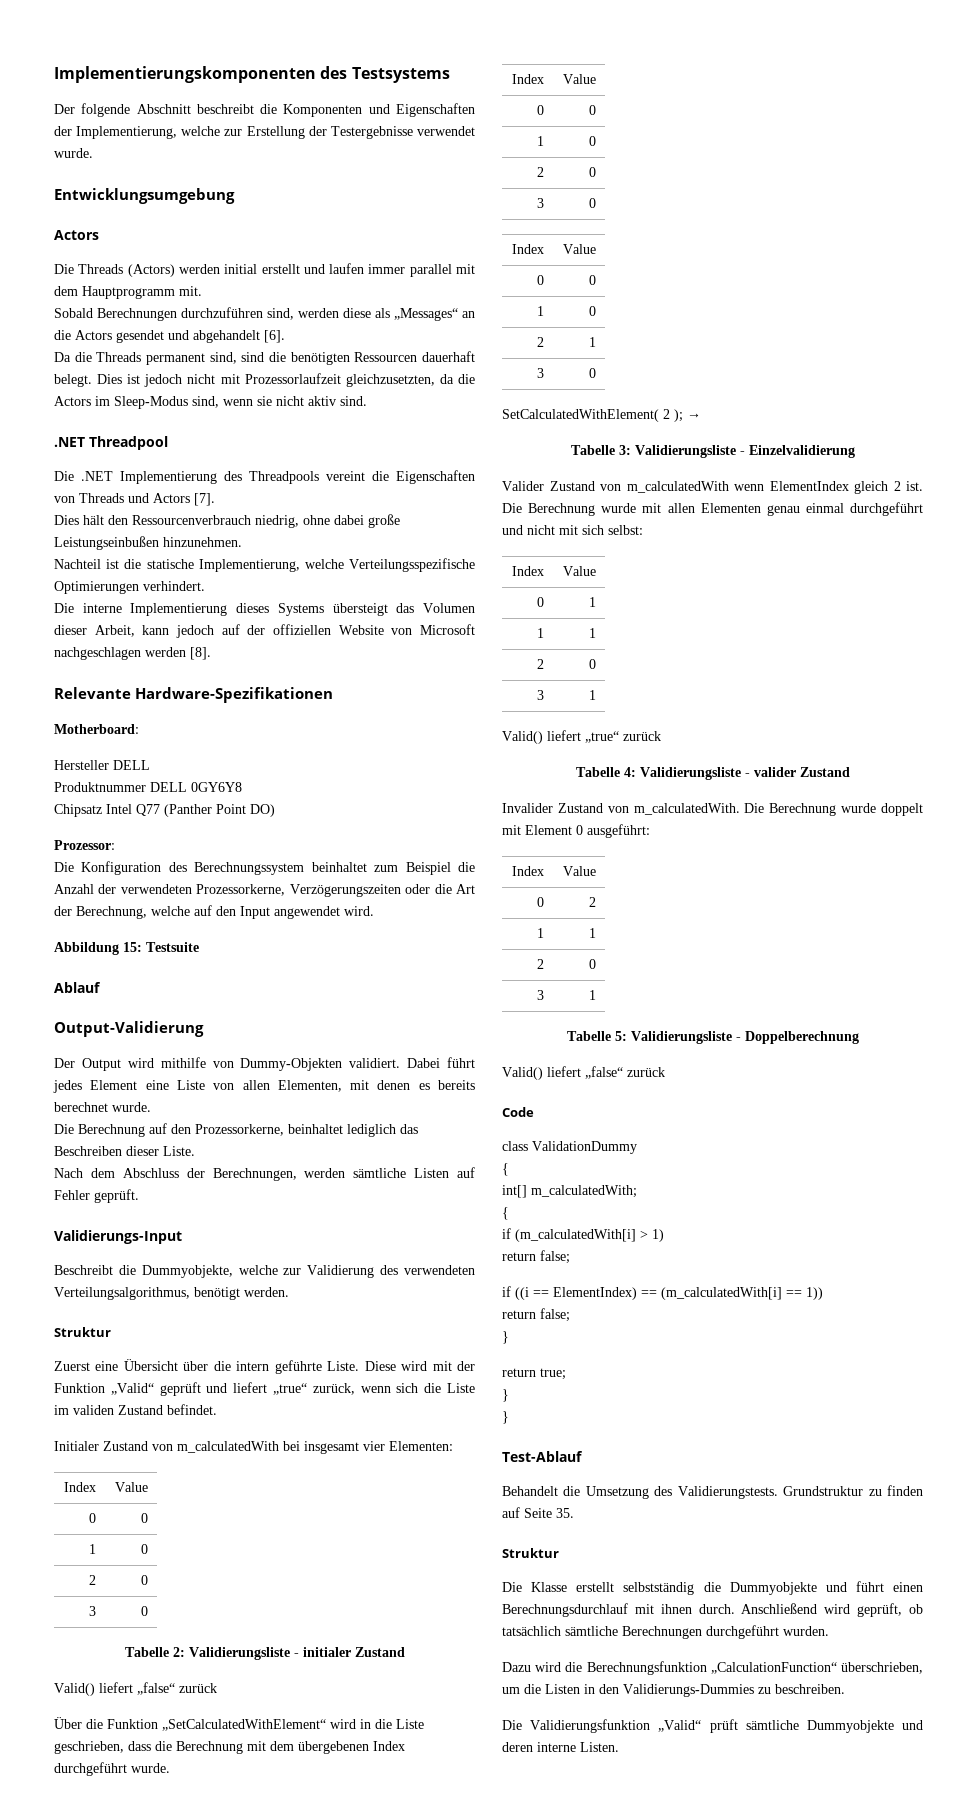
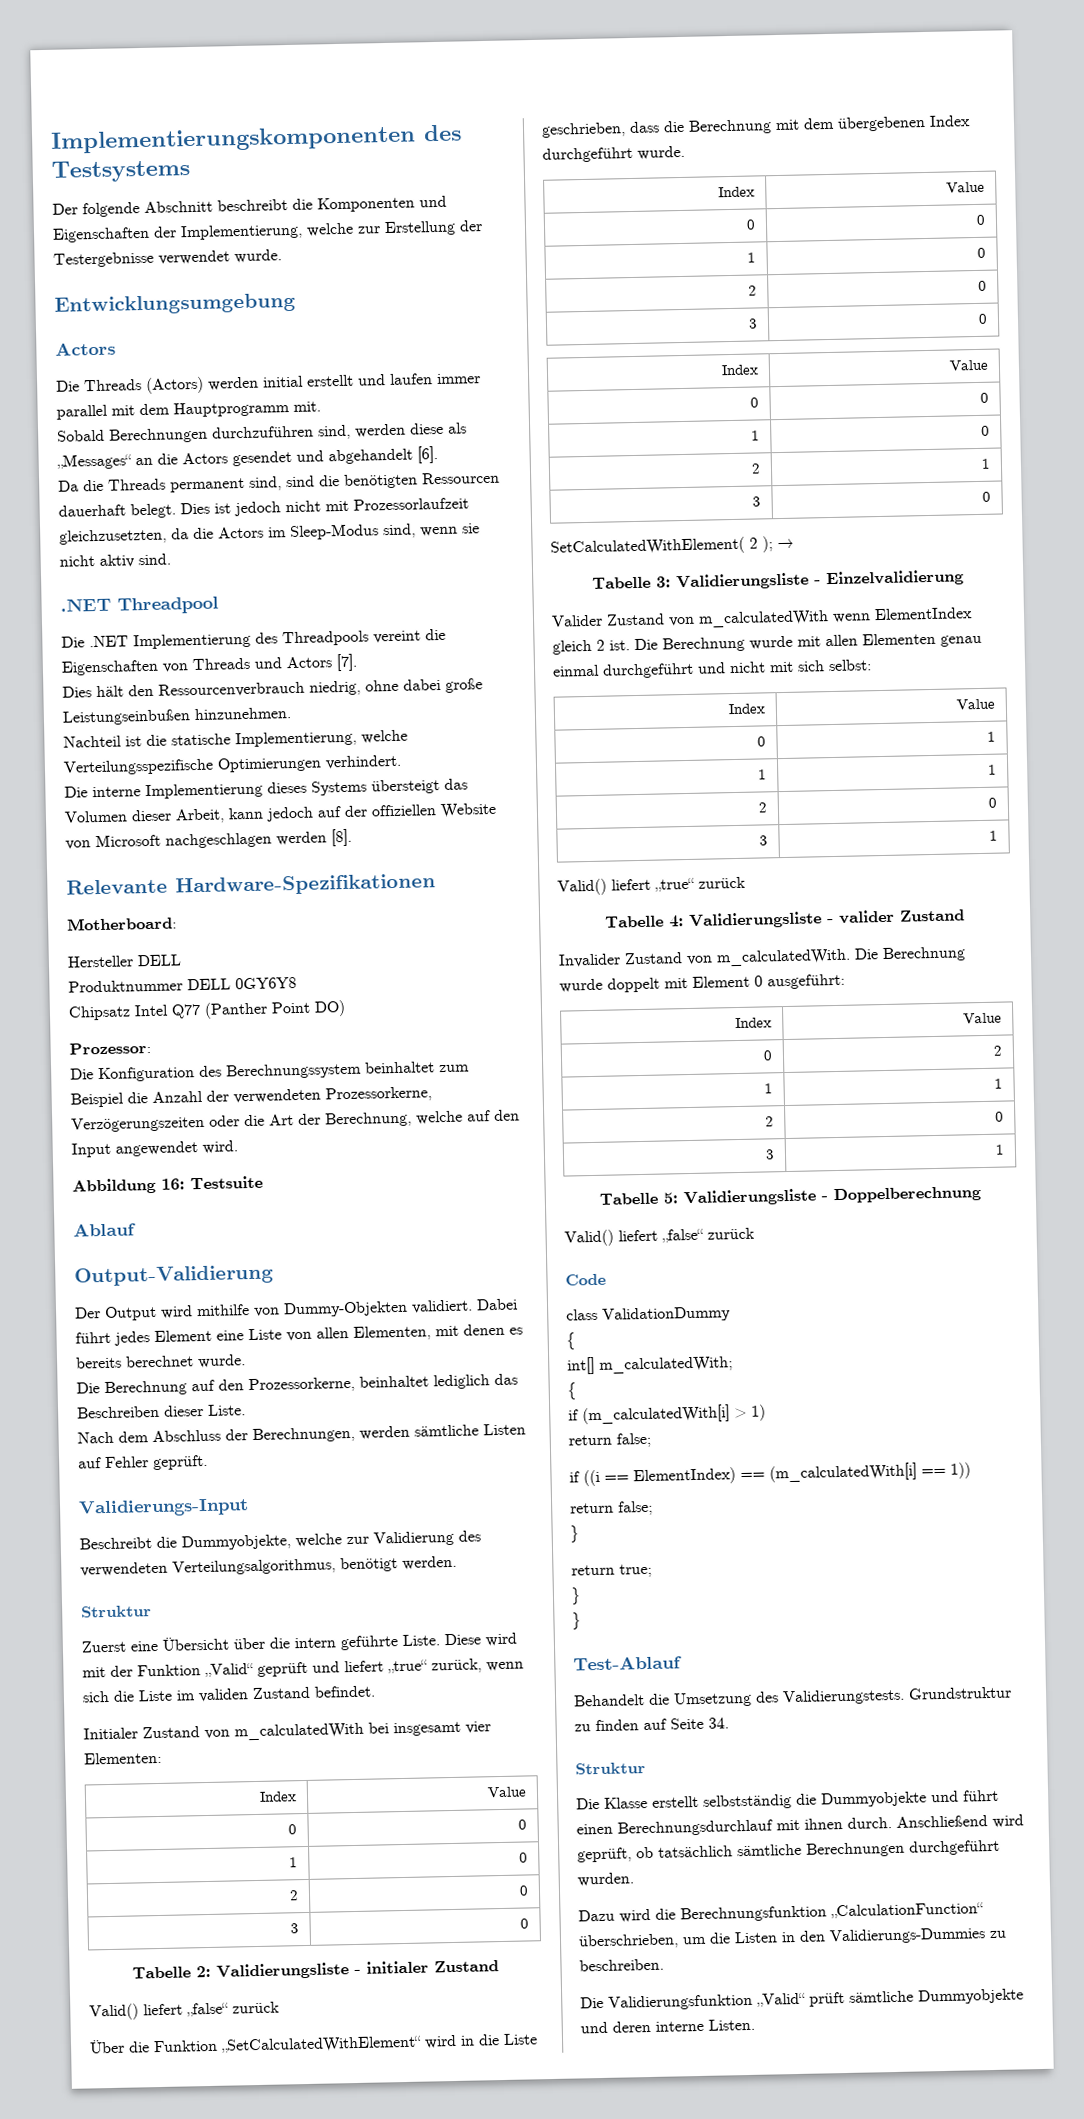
- Abbildung 15: Testsuite
+ Abbildung 16: Testsuite
- Grundstruktur zu finden auf Seite 35.
+ Grundstruktur zu finden auf Seite 34.

